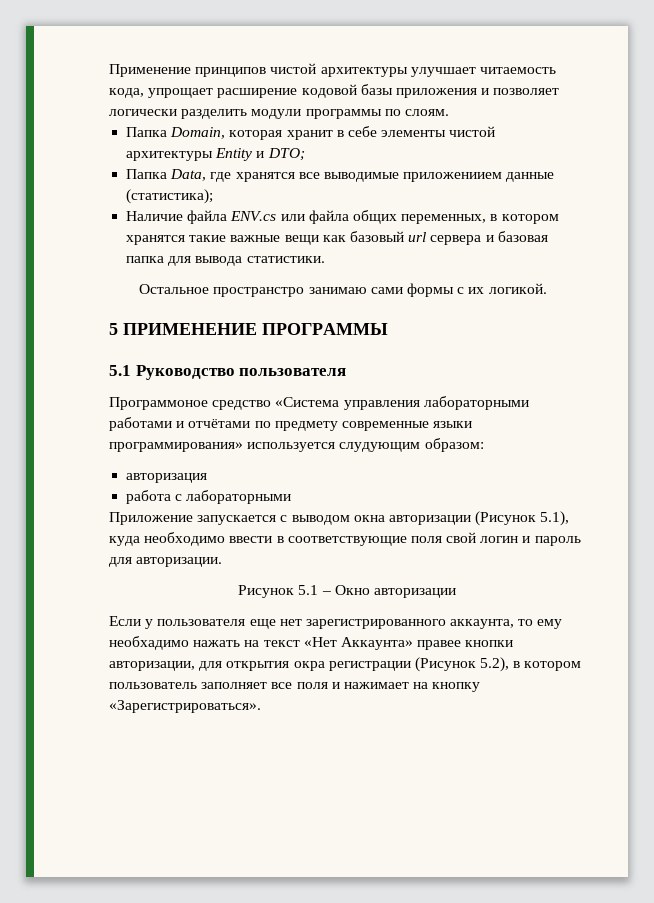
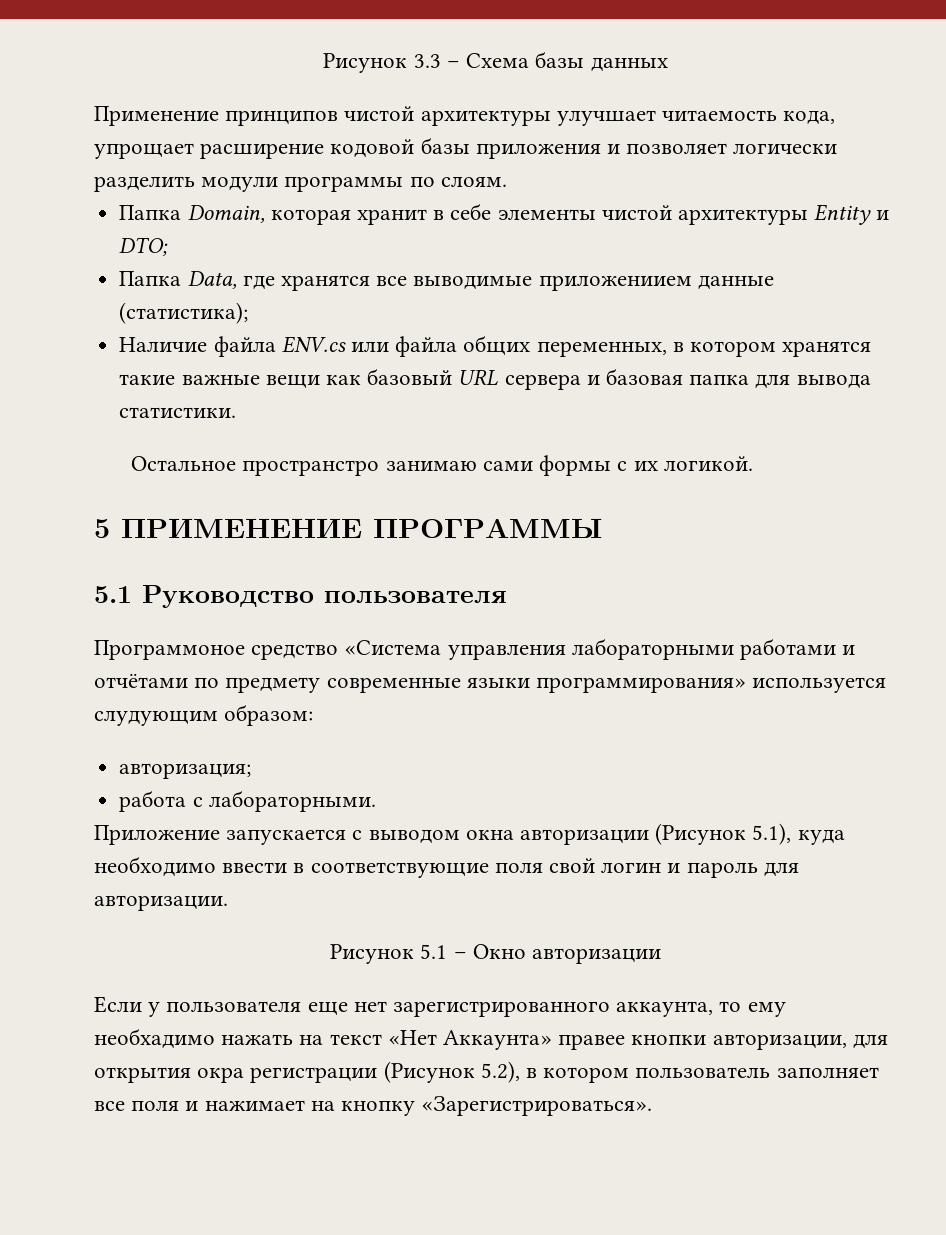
+ Рисунок 3.3 – Схема базы данных
- Наличие файла ENV.cs или файла общих переменных, в котором хранятся такие важные вещи как базовый url сервера и базовая папка для вывода статистики.
+ Наличие файла ENV.cs или файла общих переменных, в котором хранятся такие важные вещи как базовый URL сервера и базовая папка для вывода статистики.
- авторизация
+ авторизация;
- работа с лабораторными
+ работа с лабораторными.

